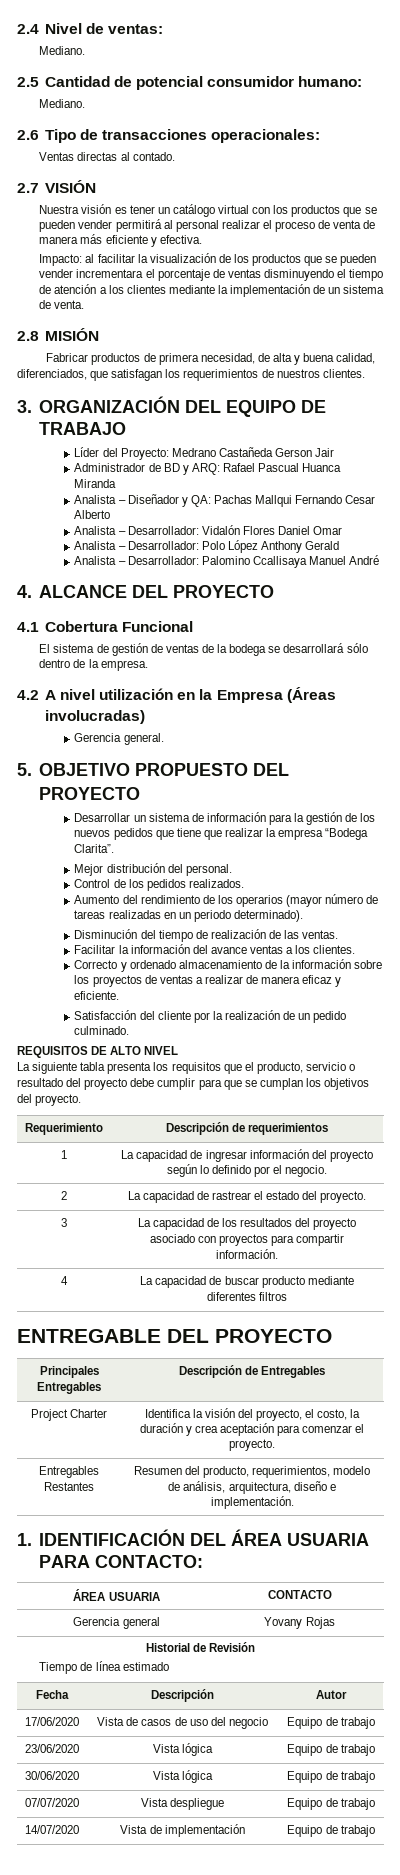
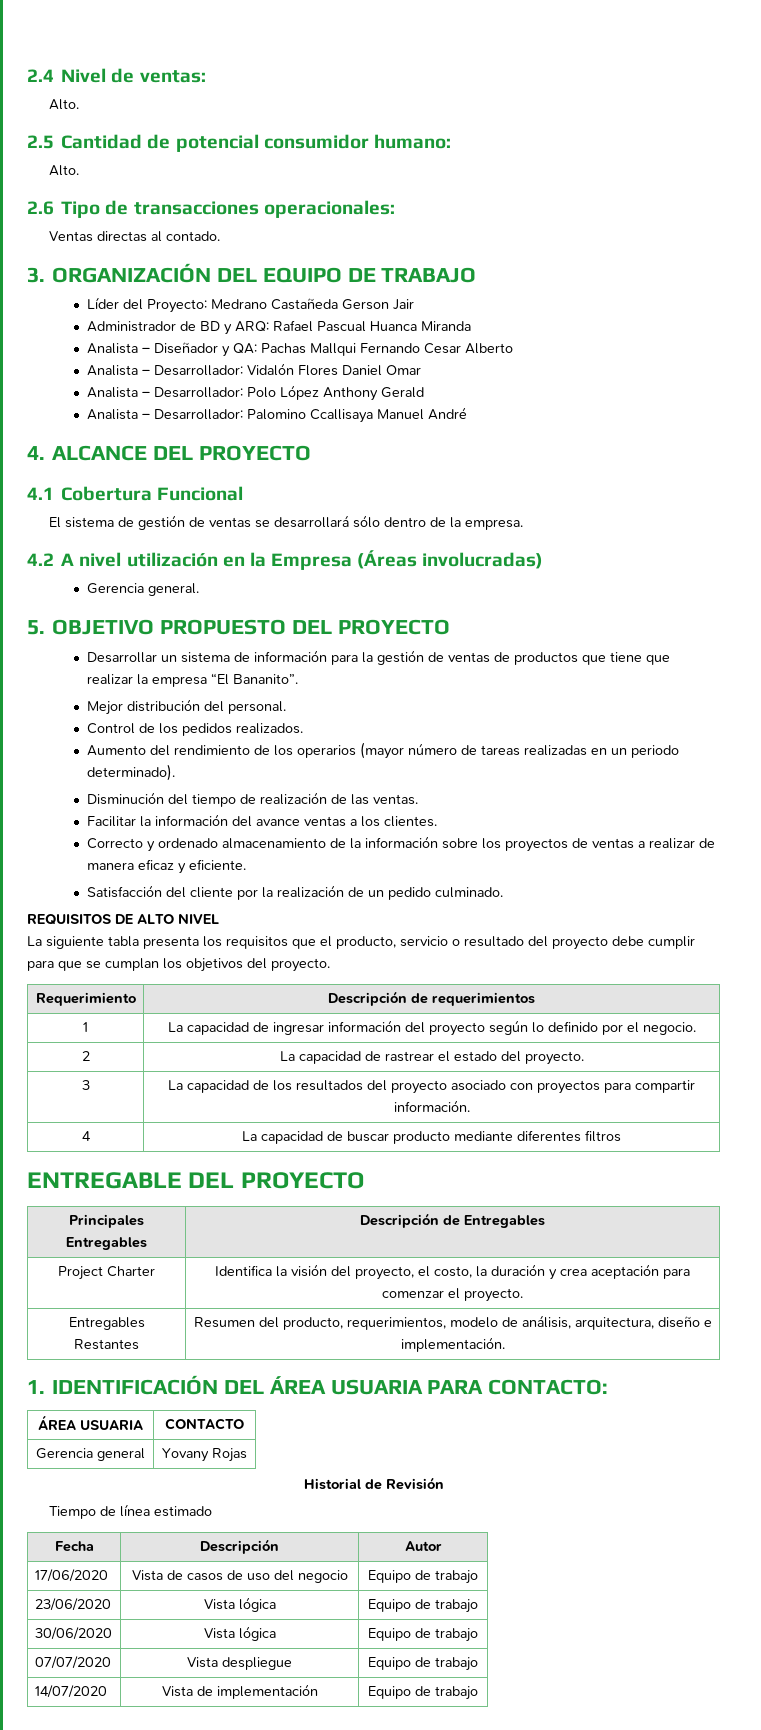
  2.4 Nivel de ventas:
- Mediano.
+ Alto.
  2.5 Cantidad de potencial consumidor humano:
- Mediano.
+ Alto.
- 2.7 VISIÓN
- Nuestra visión es tener un catálogo virtual con los productos que se pueden vender permitirá al personal realizar el proceso de venta de manera más eficiente y efectiva.
- Impacto: al facilitar la visualización de los productos que se pueden vender incrementara el porcentaje de ventas disminuyendo el tiempo de atención a los clientes mediante la implementación de un sistema de venta.
- 2.8 MISIÓN
- Fabricar productos de primera necesidad, de alta y buena calidad, diferenciados, que satisfagan los requerimientos de nuestros clientes.
- El sistema de gestión de ventas de la bodega se desarrollará sólo dentro de la empresa.
+ El sistema de gestión de ventas se desarrollará sólo dentro de la empresa.
- Desarrollar un sistema de información para la gestión de los nuevos pedidos que tiene que realizar la empresa “Bodega Clarita”.
+ Desarrollar un sistema de información para la gestión de ventas de productos que tiene que realizar la empresa “El Bananito”.

